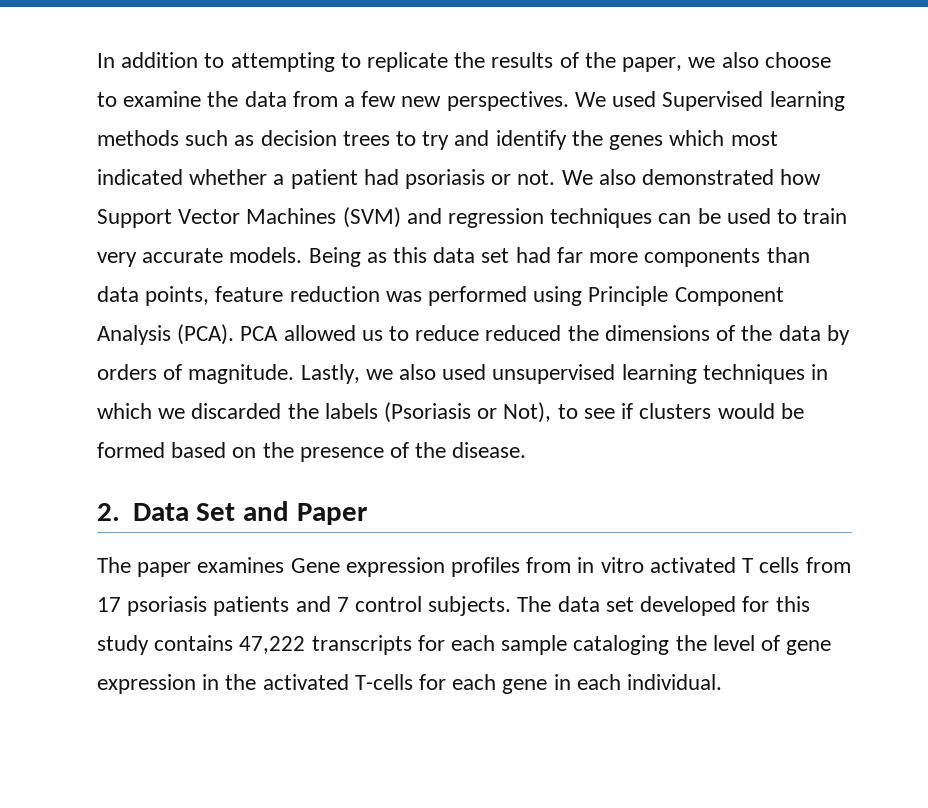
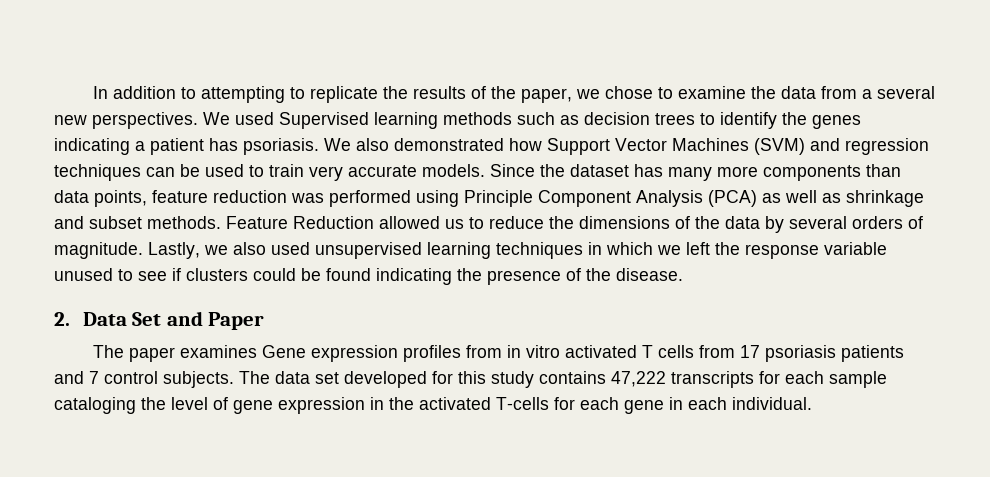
- In addition to attempting to replicate the results of the paper, we also choose to examine the data from a few new perspectives.
+ In addition to attempting to replicate the results of the paper, we chose to examine the data from a several new perspectives.
- We used Supervised learning methods such as decision trees to try and identify the genes which most indicated whether a patient had psoriasis or not.
+ We used Supervised learning methods such as decision trees to identify the genes indicating a patient has psoriasis.
- Being as this data set had far more components than data points, feature reduction was performed using Principle Component Analysis (PCA). PCA allowed us to reduce reduced the dimensions of the data by orders of magnitude.
+ Since the dataset has many more components than data points, feature reduction was performed using Principle Component Analysis (PCA) as well as shrinkage and subset methods. Feature Reduction allowed us to reduce the dimensions of the data by several orders of magnitude.
- Lastly, we also used unsupervised learning techniques in which we discarded the labels (Psoriasis or Not), to see if clusters would be formed based on the presence of the disease.
+ Lastly, we also used unsupervised learning techniques in which we left the response variable unused to see if clusters could be found indicating the presence of the disease.

